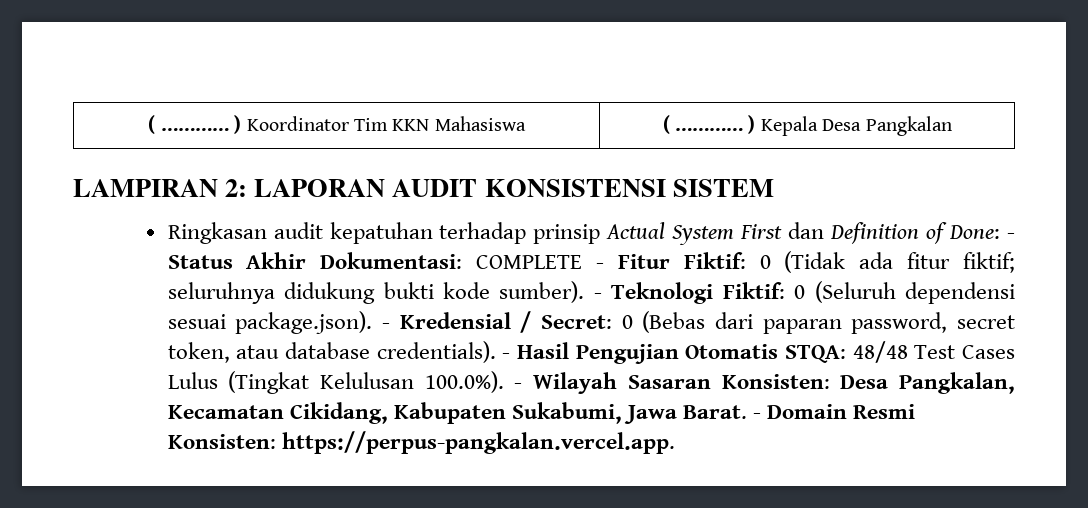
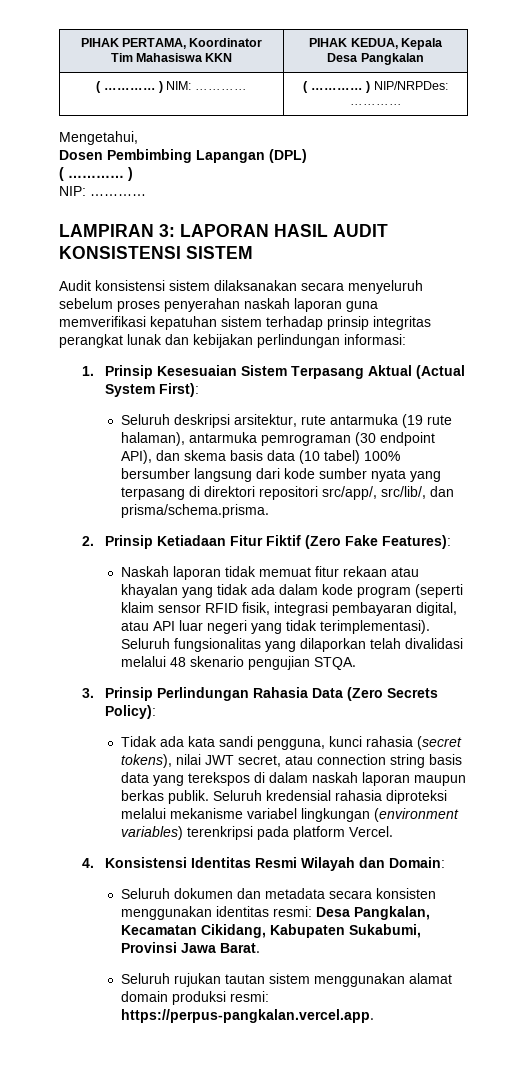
- ( ………… ) Koordinator Tim KKN Mahasiswa | ( ………… ) Kepala Desa Pangkalan
- LAMPIRAN 2: LAPORAN AUDIT KONSISTENSI SISTEM
- Ringkasan audit kepatuhan terhadap prinsip Actual System First dan Definition of Done: - Status Akhir Dokumentasi: COMPLETE - Fitur Fiktif: 0 (Tidak ada fitur fiktif; seluruhnya didukung bukti kode sumber). - Teknologi Fiktif: 0 (Seluruh dependensi sesuai package.json). - Kredensial / Secret: 0 (Bebas dari paparan password, secret token, atau database credentials). - Hasil Pengujian Otomatis STQA: 48/48 Test Cases Lulus (Tingkat Kelulusan 100.0%). - Wilayah Sasaran Konsisten: Desa Pangkalan, Kecamatan Cikidang, Kabupaten Sukabumi, Jawa Barat. - Domain Resmi Konsisten: https://perpus-pangkalan.vercel.app.
+ PIHAK PERTAMA, Koordinator Tim Mahasiswa KKN | PIHAK KEDUA, Kepala Desa Pangkalan
+ ( ………… ) NIM: ………… | ( ………… ) NIP/NRPDes: …………
+ Mengetahui,
+ Dosen Pembimbing Lapangan (DPL)
+ ( ………… )
+ NIP: …………
+ LAMPIRAN 3: LAPORAN HASIL AUDIT KONSISTENSI SISTEM
+ Audit konsistensi sistem dilaksanakan secara menyeluruh sebelum proses penyerahan naskah laporan guna memverifikasi kepatuhan sistem terhadap prinsip integritas perangkat lunak dan kebijakan perlindungan informasi:
+ 1. Prinsip Kesesuaian Sistem Terpasang Aktual (Actual System First):
+ Seluruh deskripsi arsitektur, rute antarmuka (19 rute halaman), antarmuka pemrograman (30 endpoint API), dan skema basis data (10 tabel) 100% bersumber langsung dari kode sumber nyata yang terpasang di direktori repositori src/app/, src/lib/, dan prisma/schema.prisma.
+ 2. Prinsip Ketiadaan Fitur Fiktif (Zero Fake Features):
+ Naskah laporan tidak memuat fitur rekaan atau khayalan yang tidak ada dalam kode program (seperti klaim sensor RFID fisik, integrasi pembayaran digital, atau API luar negeri yang tidak terimplementasi). Seluruh fungsionalitas yang dilaporkan telah divalidasi melalui 48 skenario pengujian STQA.
+ 3. Prinsip Perlindungan Rahasia Data (Zero Secrets Policy):
+ Tidak ada kata sandi pengguna, kunci rahasia (secret tokens), nilai JWT secret, atau connection string basis data yang terekspos di dalam naskah laporan maupun berkas publik. Seluruh kredensial rahasia diproteksi melalui mekanisme variabel lingkungan (environment variables) terenkripsi pada platform Vercel.
+ 4. Konsistensi Identitas Resmi Wilayah dan Domain:
+ Seluruh dokumen dan metadata secara konsisten menggunakan identitas resmi: Desa Pangkalan, Kecamatan Cikidang, Kabupaten Sukabumi, Provinsi Jawa Barat.
+ Seluruh rujukan tautan sistem menggunakan alamat domain produksi resmi: https://perpus-pangkalan.vercel.app.

